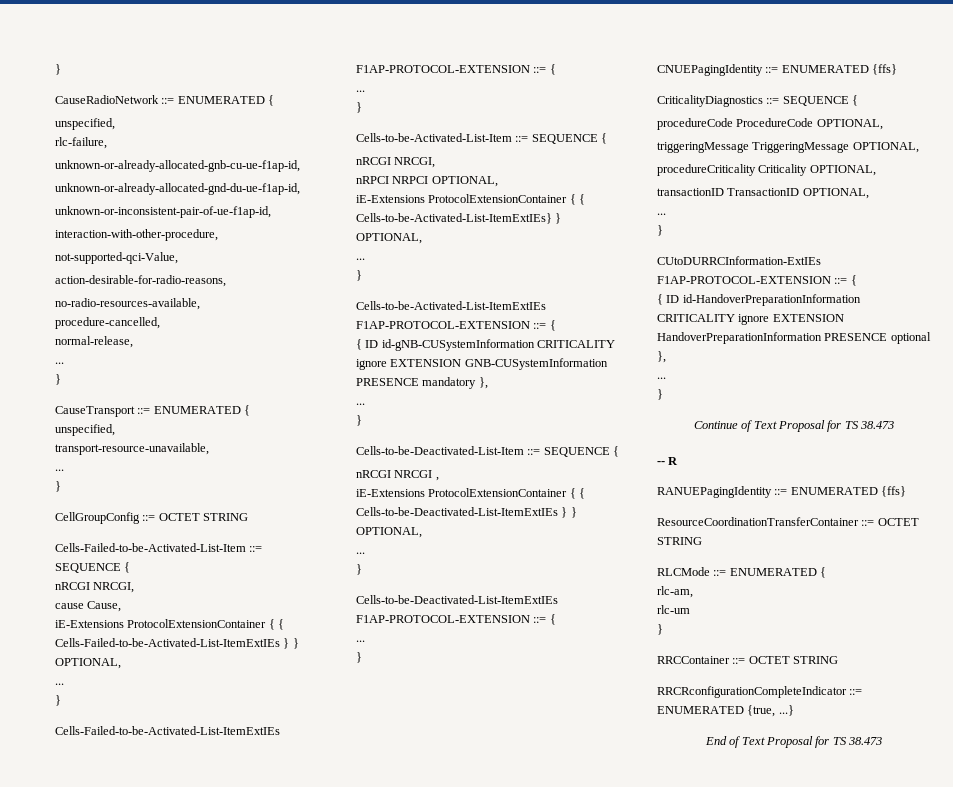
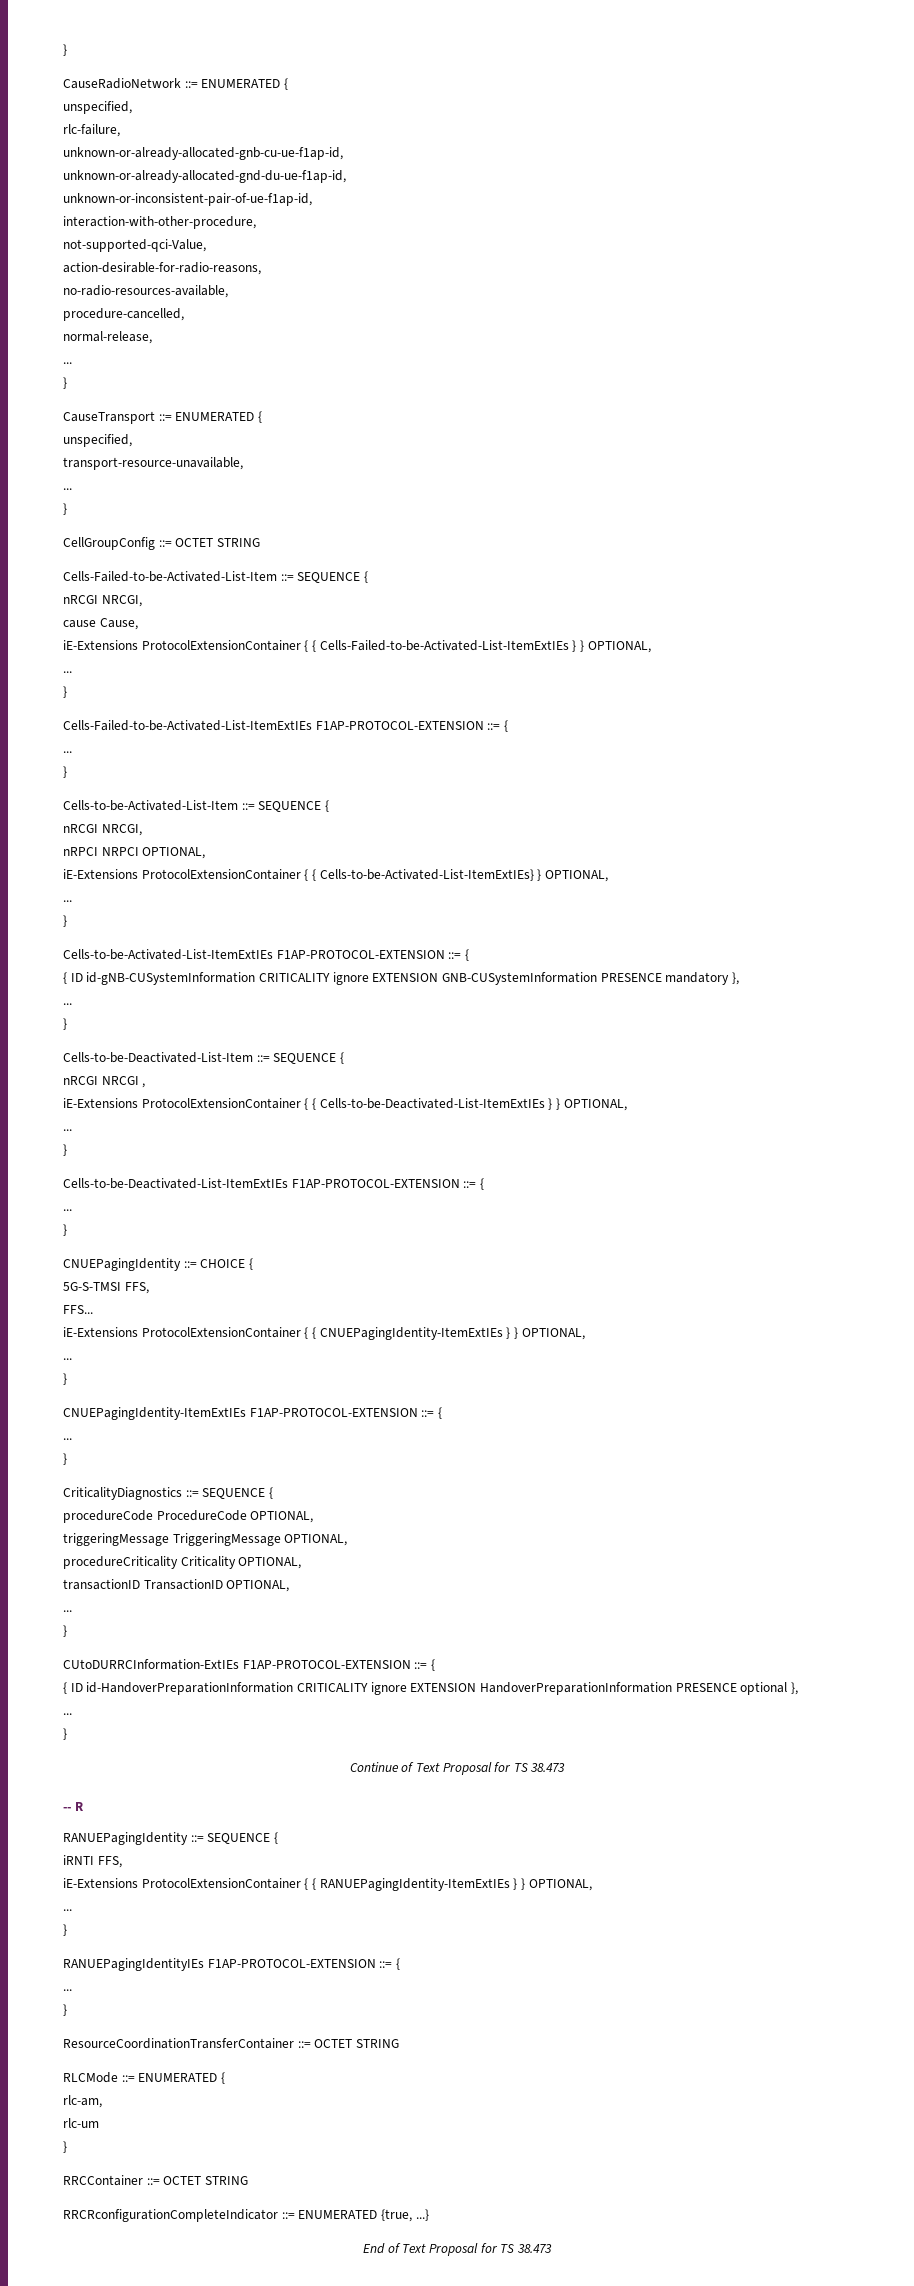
- CNUEPagingIdentity ::= ENUMERATED {ffs}
+ CNUEPagingIdentity ::= CHOICE {
+ 5G-S-TMSI FFS,
+ FFS...
+ iE-Extensions ProtocolExtensionContainer { { CNUEPagingIdentity-ItemExtIEs } } OPTIONAL,
+ ...
+ }
+ CNUEPagingIdentity-ItemExtIEs F1AP-PROTOCOL-EXTENSION ::= {
+ ...
+ }
- RANUEPagingIdentity ::= ENUMERATED {ffs}
+ RANUEPagingIdentity ::= SEQUENCE {
+ iRNTI FFS,
+ iE-Extensions ProtocolExtensionContainer { { RANUEPagingIdentity-ItemExtIEs } } OPTIONAL,
+ ...
+ }
+ RANUEPagingIdentityIEs F1AP-PROTOCOL-EXTENSION ::= {
+ ...
+ }

